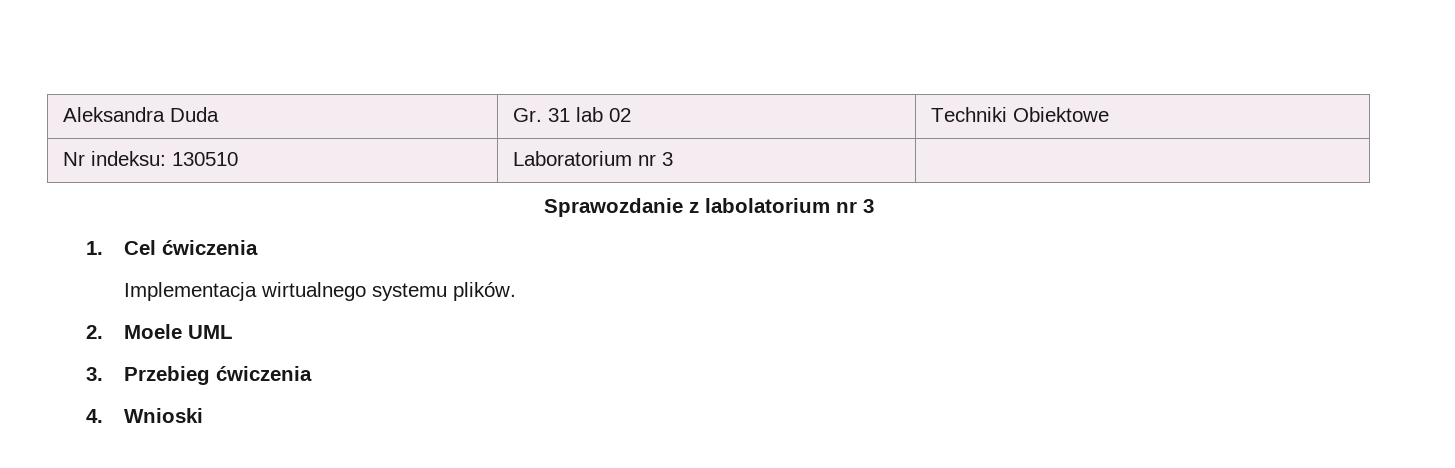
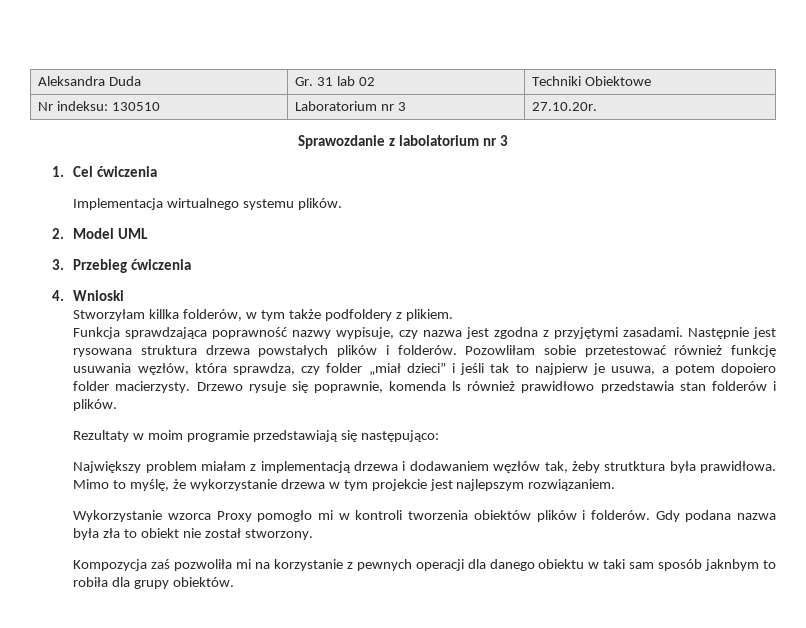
- Nr indeksu: 130510 | Laboratorium nr 3 |
+ Nr indeksu: 130510 | Laboratorium nr 3 | 27.10.20r.
- 2. Moele UML
+ 2. Model UML
+ Stworzyłam killka folderów, w tym także podfoldery z plikiem.
+ Funkcja sprawdzająca poprawność nazwy wypisuje, czy nazwa jest zgodna z przyjętymi zasadami. Następnie jest rysowana struktura drzewa powstałych plików i folderów. Pozowliłam sobie przetestować również funkcję usuwania węzłów, która sprawdza, czy folder „miał dzieci” i jeśli tak to najpierw je usuwa, a potem dopoiero folder macierzysty. Drzewo rysuje się poprawnie, komenda ls również prawidłowo przedstawia stan folderów i plików.
+ Rezultaty w moim programie przedstawiają się następująco:
+ Największy problem miałam z implementacją drzewa i dodawaniem węzłów tak, żeby strutktura była prawidłowa. Mimo to myślę, że wykorzystanie drzewa w tym projekcie jest najlepszym rozwiązaniem.
+ Wykorzystanie wzorca Proxy pomogło mi w kontroli tworzenia obiektów plików i folderów. Gdy podana nazwa była zła to obiekt nie został stworzony.
+ Kompozycja zaś pozwoliła mi na korzystanie z pewnych operacji dla danego obiektu w taki sam sposób jaknbym to robiła dla grupy obiektów.

